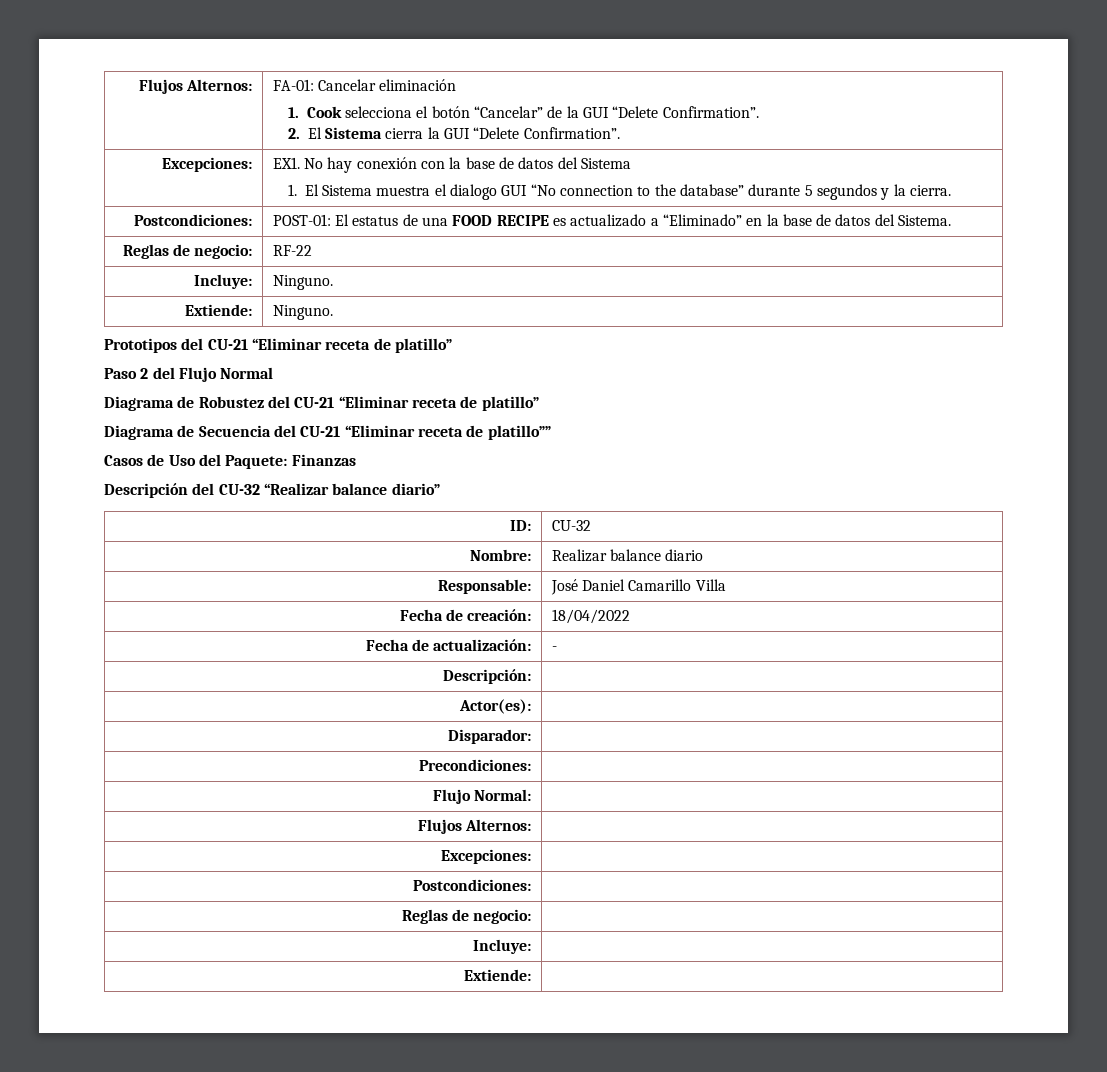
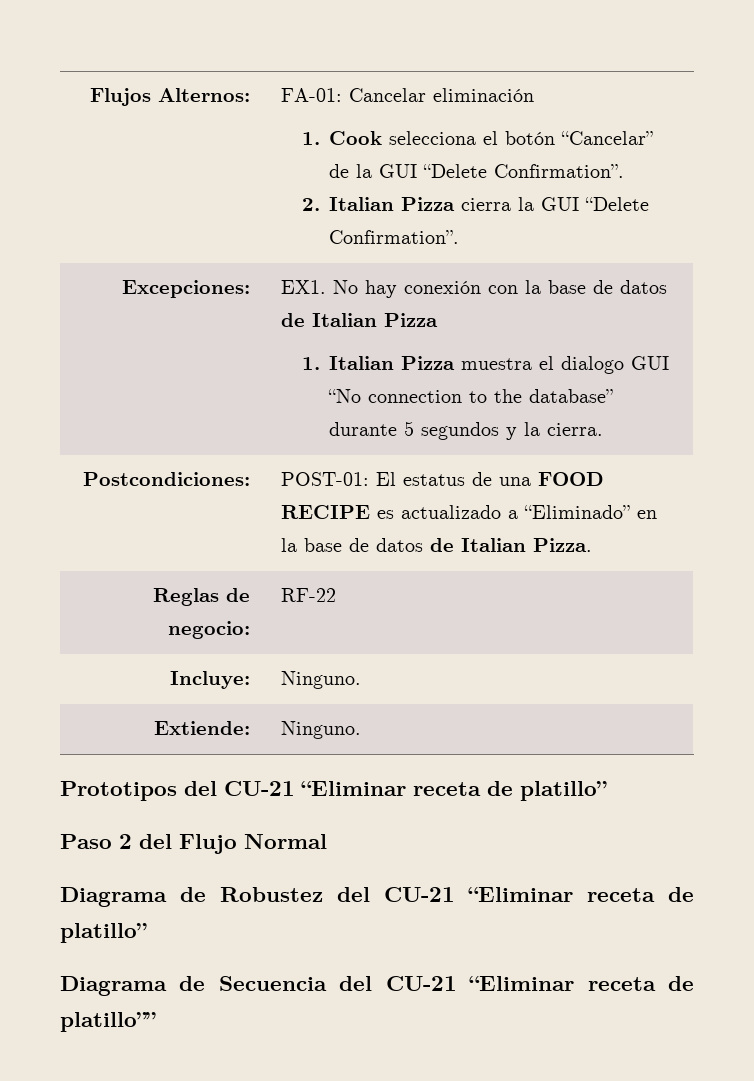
  Flujos Alternos: | FA-01: Cancelar eliminación
  1. Cook selecciona el botón “Cancelar” de la GUI “Delete Confirmation”.
- 2. El Sistema cierra la GUI “Delete Confirmation”.
+ 2. Italian Pizza cierra la GUI “Delete Confirmation”.
- Excepciones: | EX1. No hay conexión con la base de datos del Sistema
- 1. El Sistema muestra el dialogo GUI “No connection to the database” durante 5 segundos y la cierra.
+ Excepciones: | EX1. No hay conexión con la base de datos de Italian Pizza
+ 1. Italian Pizza muestra el dialogo GUI “No connection to the database” durante 5 segundos y la cierra.
- Postcondiciones: | POST-01: El estatus de una FOOD RECIPE es actualizado a “Eliminado” en la base de datos del Sistema.
+ Postcondiciones: | POST-01: El estatus de una FOOD RECIPE es actualizado a “Eliminado” en la base de datos de Italian Pizza.
- Casos de Uso del Paquete: Finanzas
- Descripción del CU-32 “Realizar balance diario”
- ID: | CU-32
- Nombre: | Realizar balance diario
- Responsable: | José Daniel Camarillo Villa
- Fecha de creación: | 18/04/2022
- Fecha de actualización: | -
- Descripción: |
- Actor(es): |
- Disparador: |
- Precondiciones: |
- Flujo Normal: |
- Flujos Alternos: |
- Excepciones: |
- Postcondiciones: |
- Reglas de negocio: |
- Incluye: |
- Extiende: |

